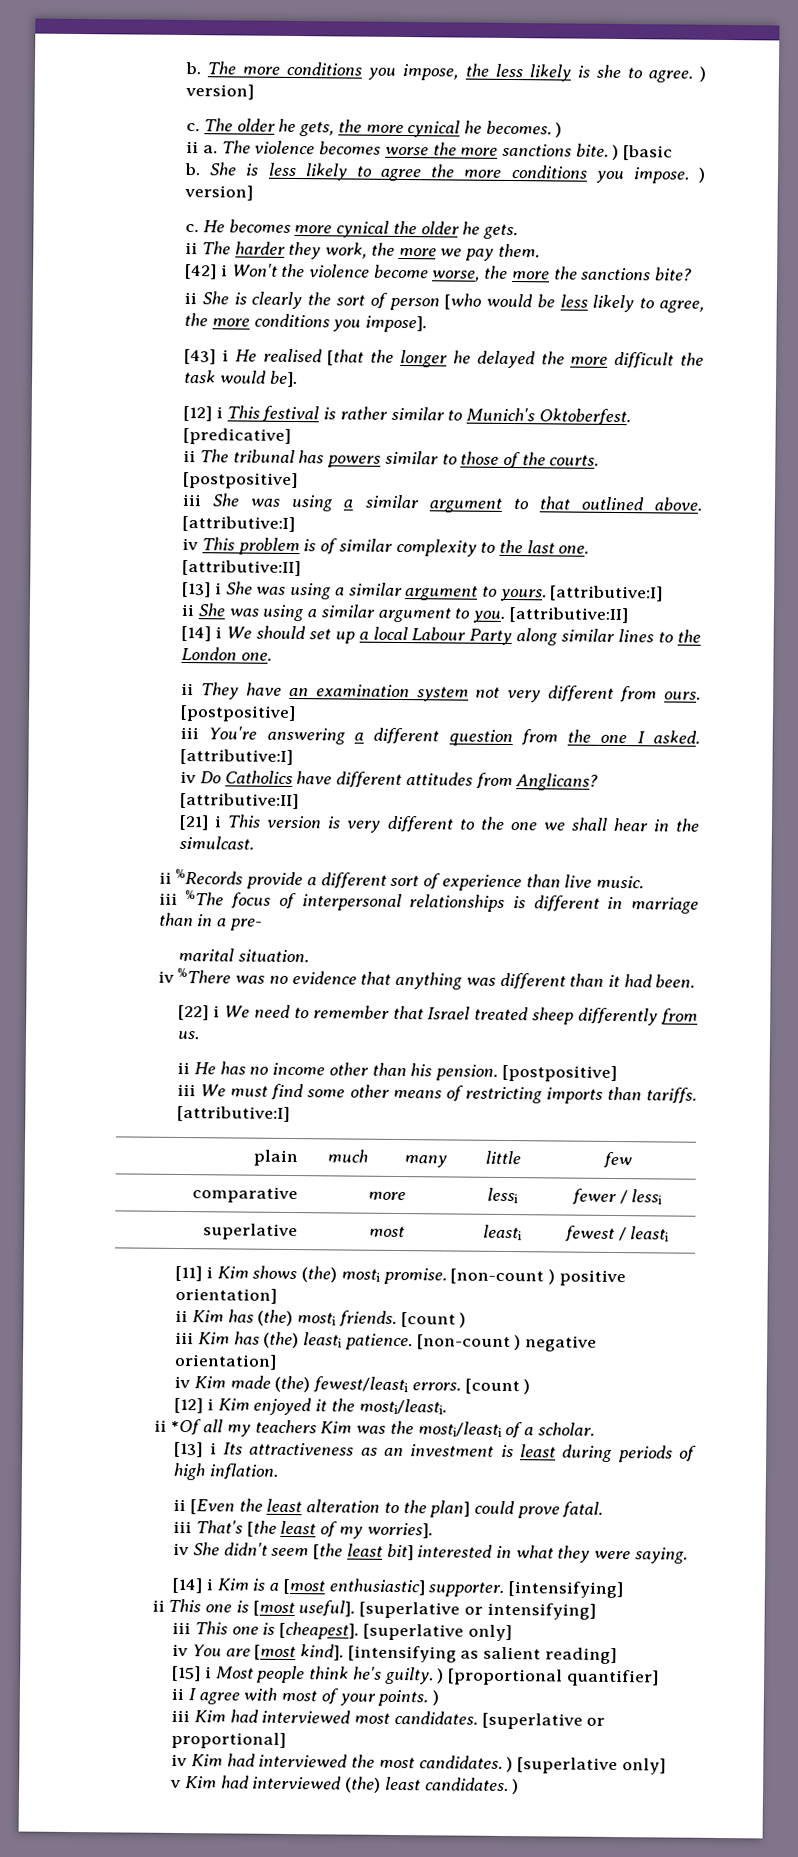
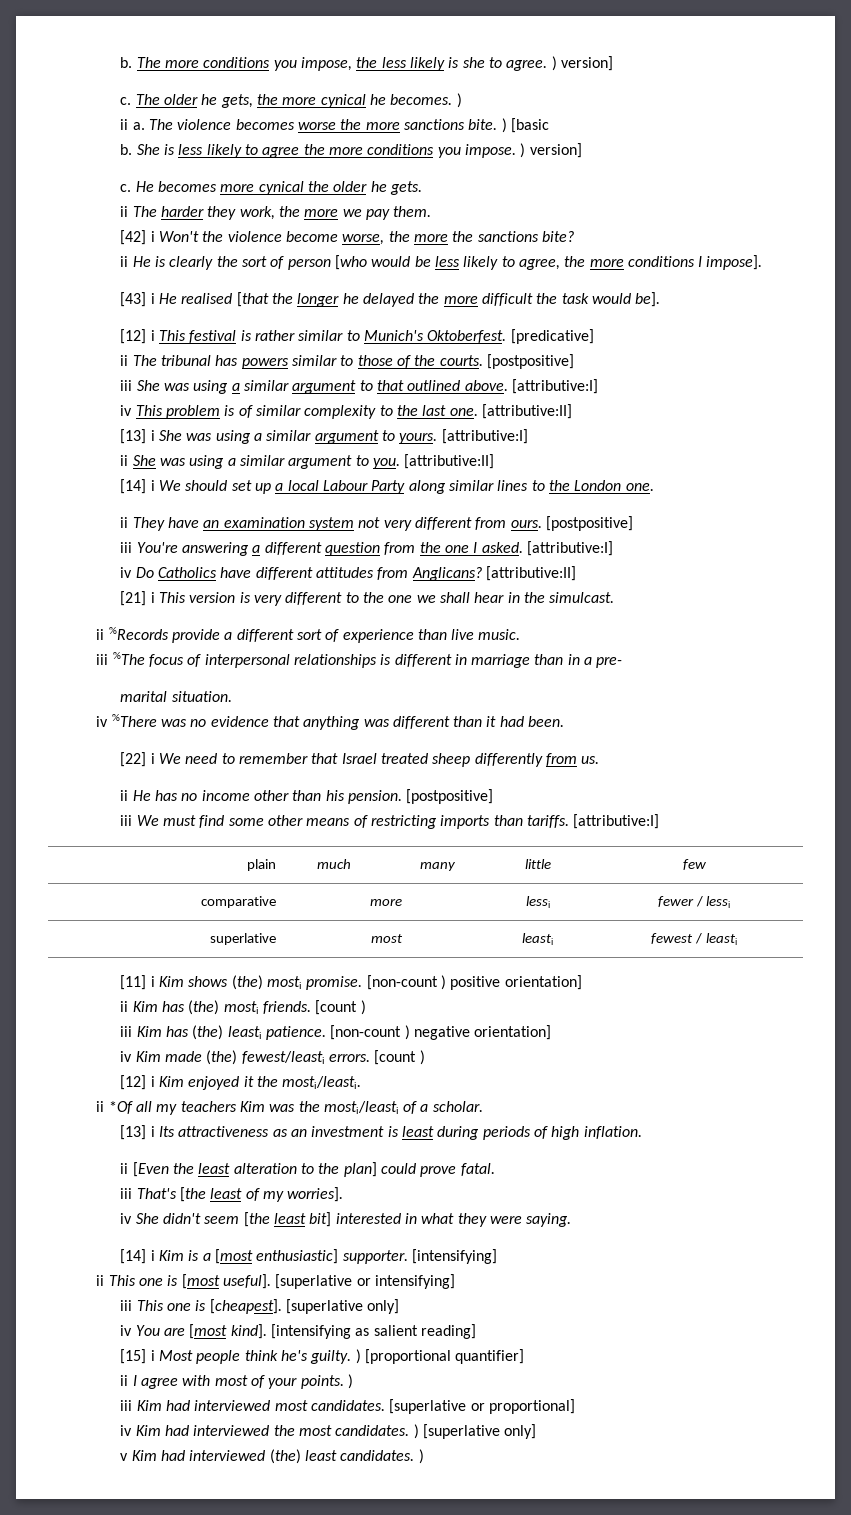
- ii She is clearly the sort of person [who would be less likely to agree, the more conditions you impose].
+ ii He is clearly the sort of person [who would be less likely to agree, the more conditions I impose].

